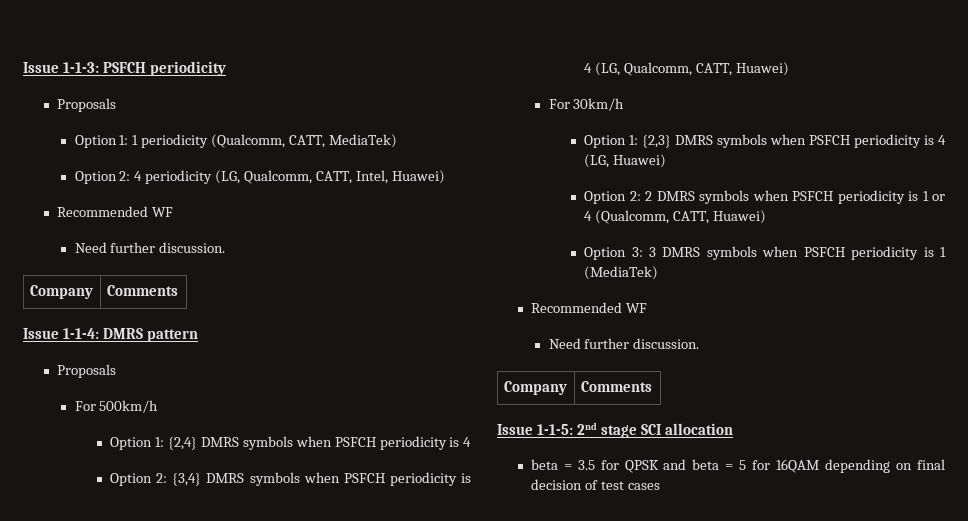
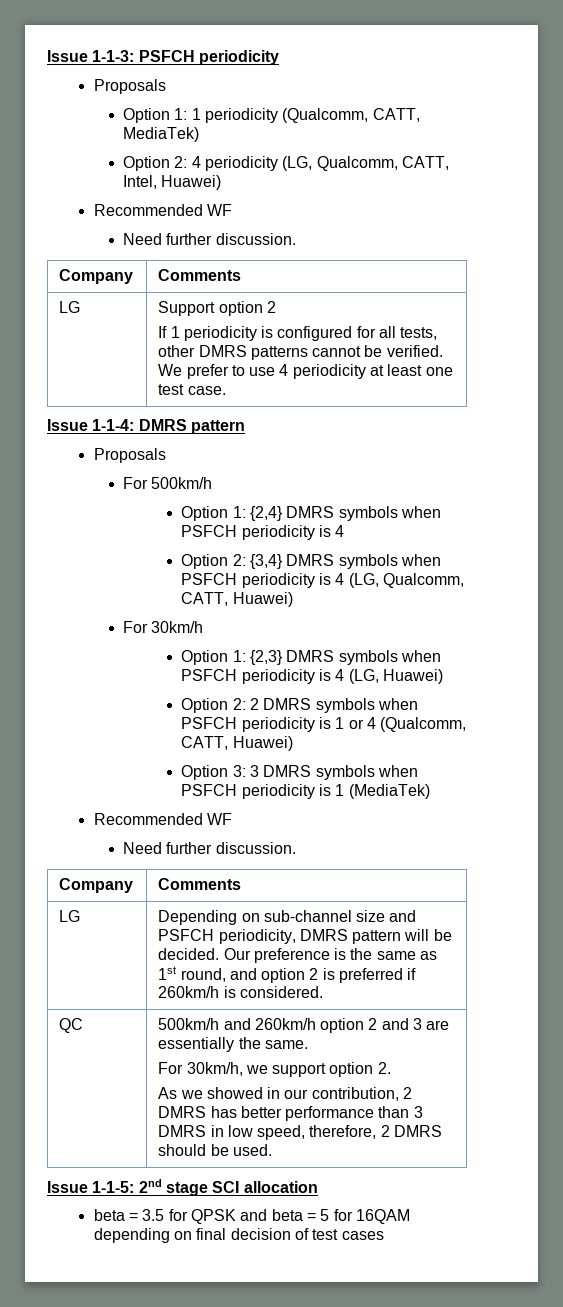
+ LG | Support option 2
+ If 1 periodicity is configured for all tests, other DMRS patterns cannot be verified. We prefer to use 4 periodicity at least one test case.
+ LG | Depending on sub-channel size and PSFCH periodicity, DMRS pattern will be decided. Our preference is the same as 1st round, and option 2 is preferred if 260km/h is considered.
+ QC | 500km/h and 260km/h option 2 and 3 are essentially the same.
+ For 30km/h, we support option 2.
+ As we showed in our contribution, 2 DMRS has better performance than 3 DMRS in low speed, therefore, 2 DMRS should be used.

